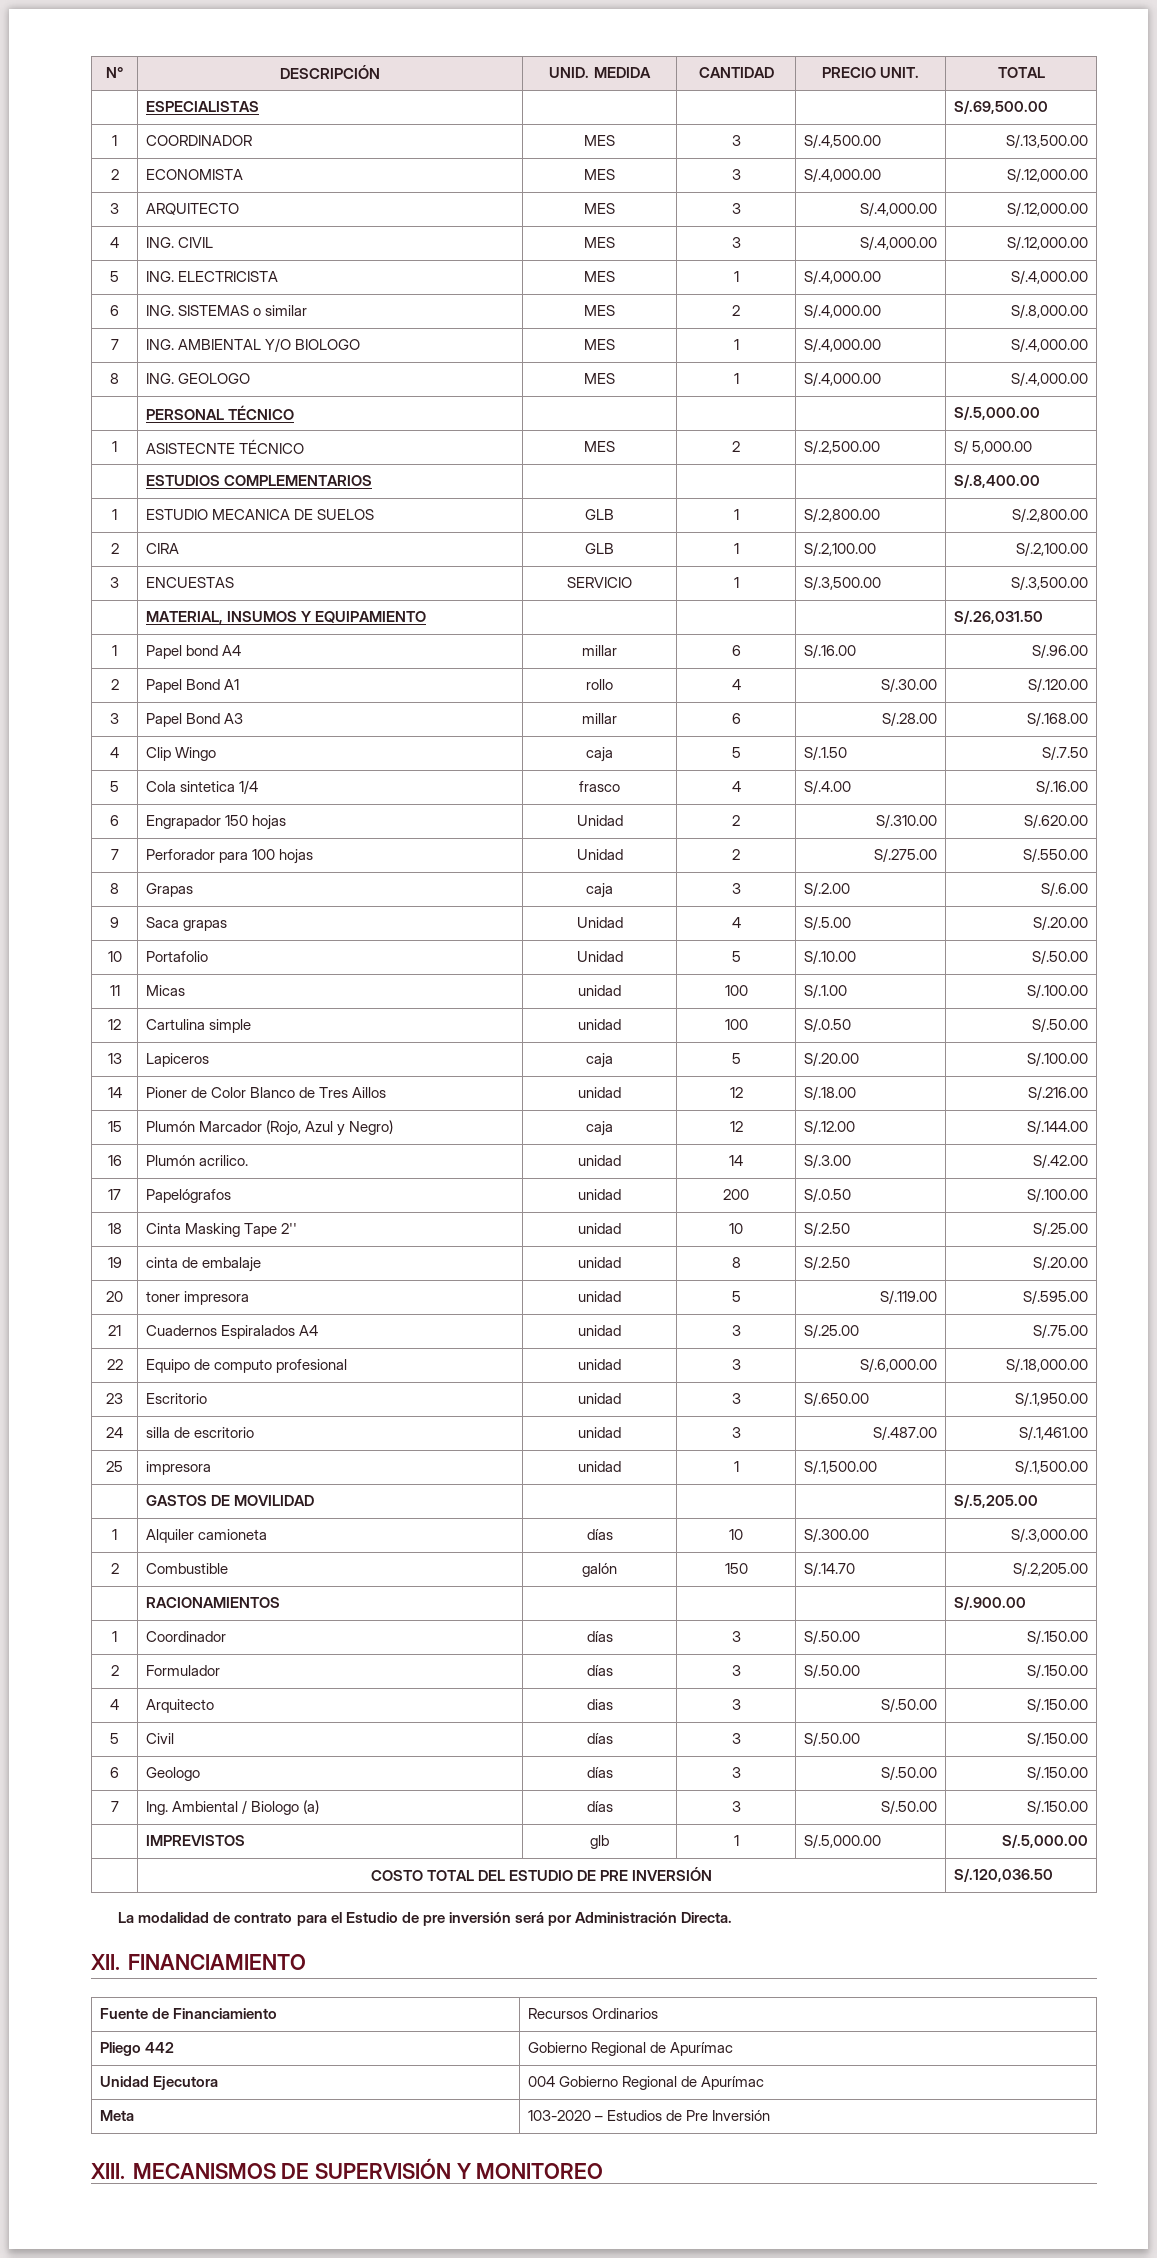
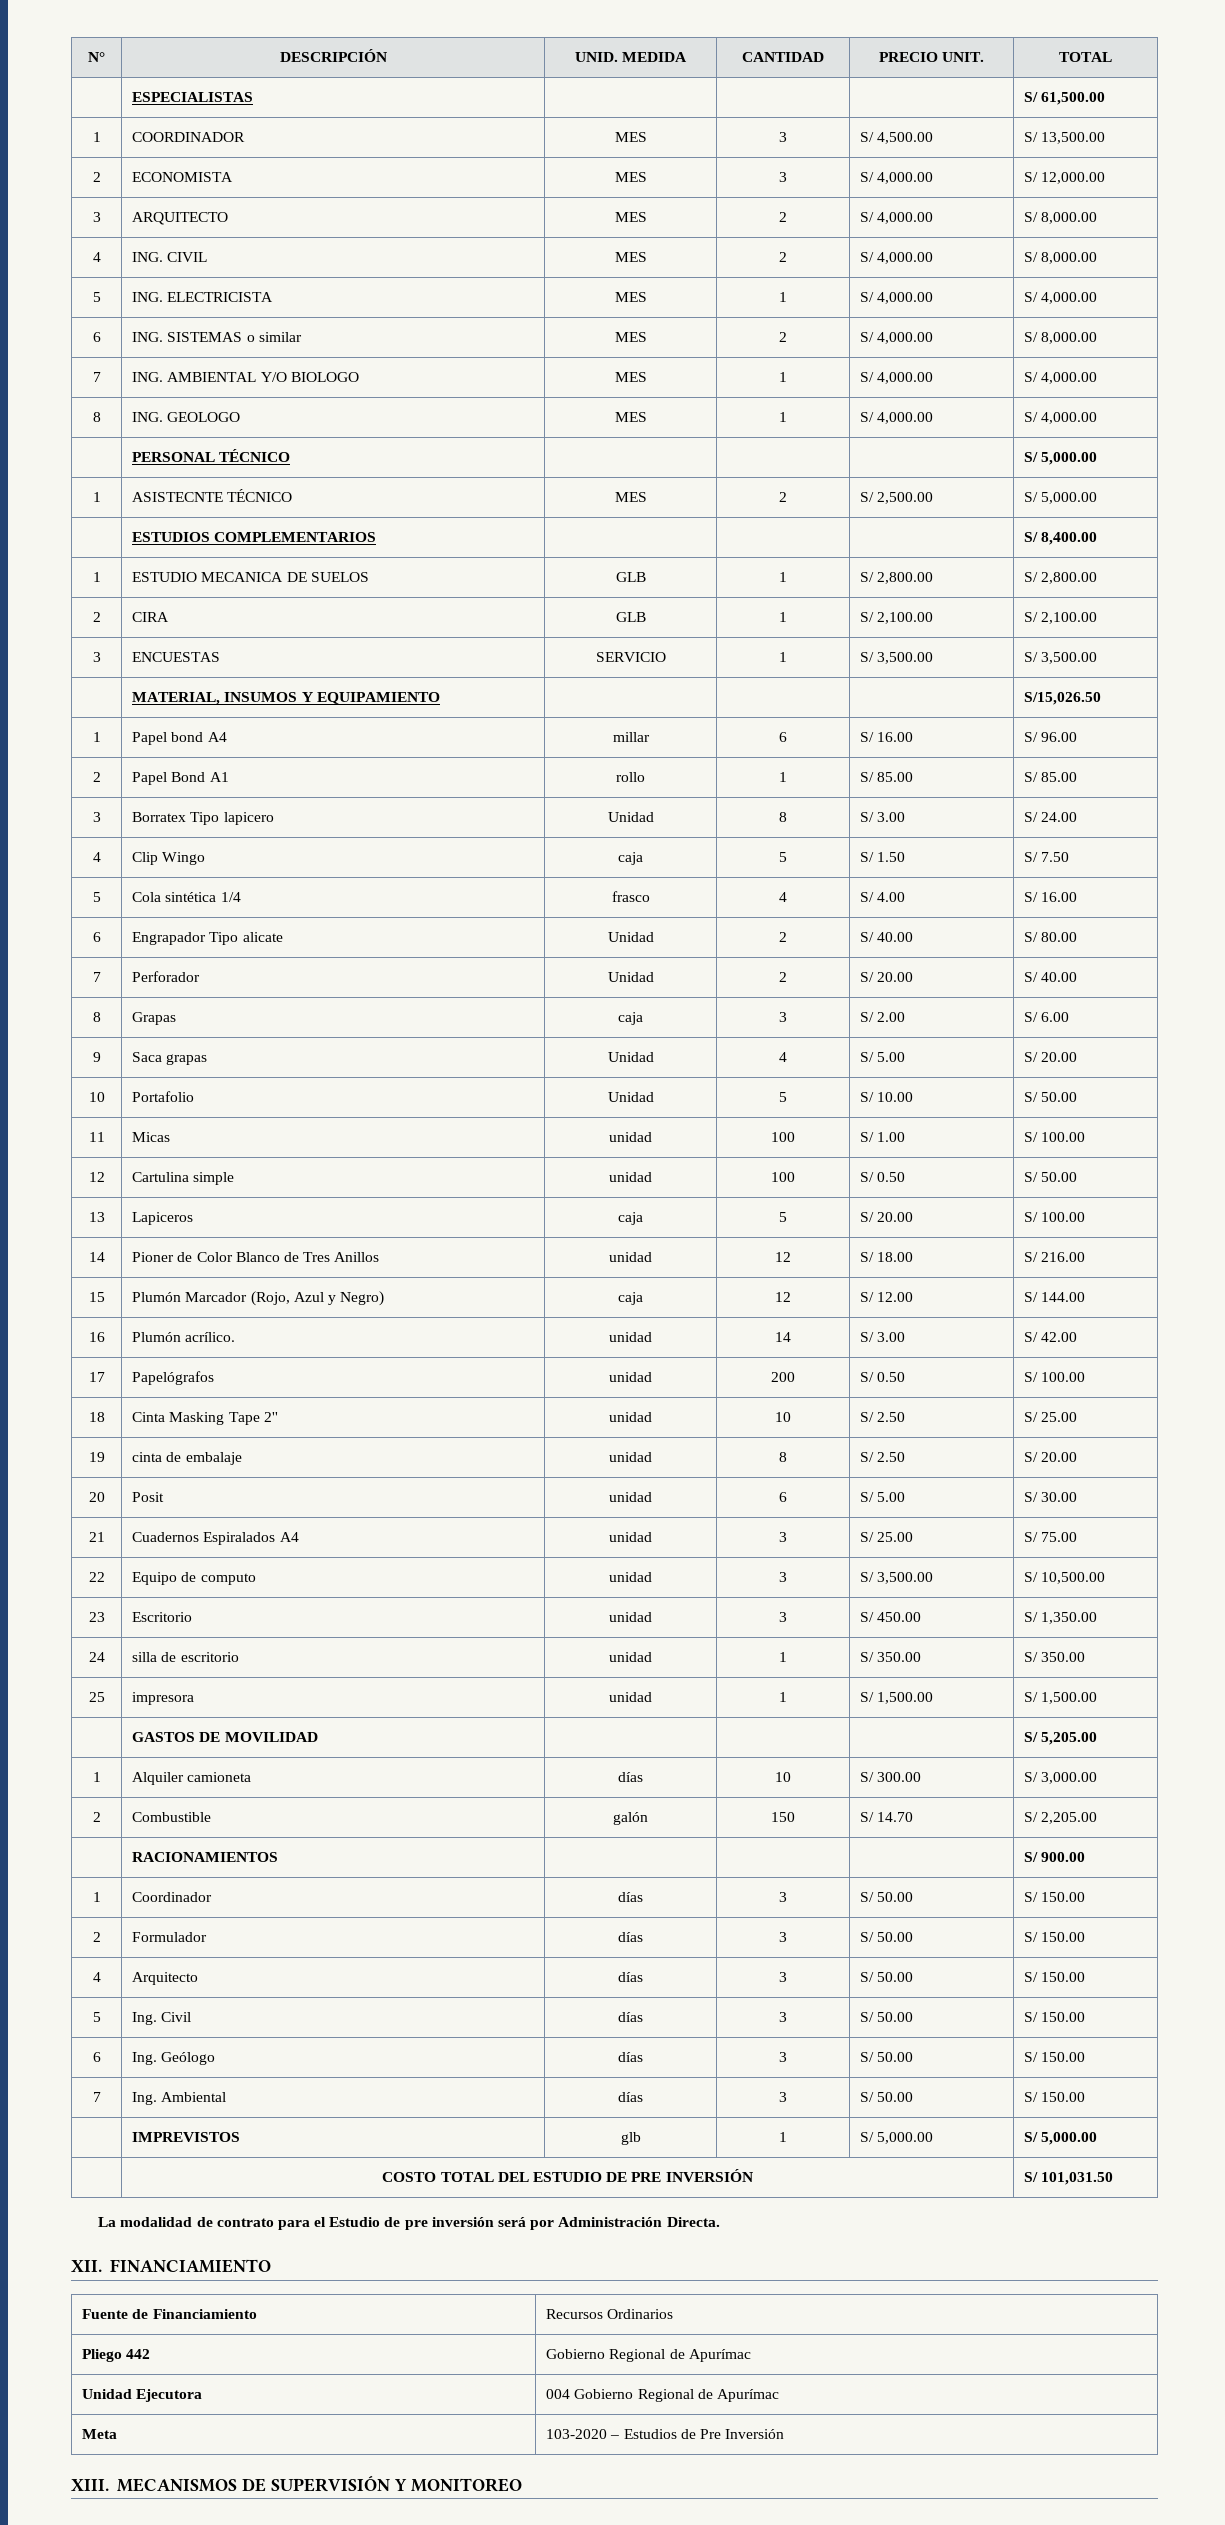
- | ESPECIALISTAS | | | | S/.69,500.00
+ | ESPECIALISTAS | | | | S/ 61,500.00
- 1 | COORDINADOR | MES | 3 | S/.4,500.00 | S/.13,500.00
+ 1 | COORDINADOR | MES | 3 | S/ 4,500.00 | S/ 13,500.00
- 2 | ECONOMISTA | MES | 3 | S/.4,000.00 | S/.12,000.00
+ 2 | ECONOMISTA | MES | 3 | S/ 4,000.00 | S/ 12,000.00
- 3 | ARQUITECTO | MES | 3 | S/.4,000.00 | S/.12,000.00
+ 3 | ARQUITECTO | MES | 2 | S/ 4,000.00 | S/ 8,000.00
- 4 | ING. CIVIL | MES | 3 | S/.4,000.00 | S/.12,000.00
+ 4 | ING. CIVIL | MES | 2 | S/ 4,000.00 | S/ 8,000.00
- 5 | ING. ELECTRICISTA | MES | 1 | S/.4,000.00 | S/.4,000.00
+ 5 | ING. ELECTRICISTA | MES | 1 | S/ 4,000.00 | S/ 4,000.00
- 6 | ING. SISTEMAS o similar | MES | 2 | S/.4,000.00 | S/.8,000.00
+ 6 | ING. SISTEMAS o similar | MES | 2 | S/ 4,000.00 | S/ 8,000.00
- 7 | ING. AMBIENTAL Y/O BIOLOGO | MES | 1 | S/.4,000.00 | S/.4,000.00
+ 7 | ING. AMBIENTAL Y/O BIOLOGO | MES | 1 | S/ 4,000.00 | S/ 4,000.00
- 8 | ING. GEOLOGO | MES | 1 | S/.4,000.00 | S/.4,000.00
+ 8 | ING. GEOLOGO | MES | 1 | S/ 4,000.00 | S/ 4,000.00
- | PERSONAL TÉCNICO | | | | S/.5,000.00
+ | PERSONAL TÉCNICO | | | | S/ 5,000.00
- 1 | ASISTECNTE TÉCNICO | MES | 2 | S/.2,500.00 | S/ 5,000.00
+ 1 | ASISTECNTE TÉCNICO | MES | 2 | S/ 2,500.00 | S/ 5,000.00
- | ESTUDIOS COMPLEMENTARIOS | | | | S/.8,400.00
+ | ESTUDIOS COMPLEMENTARIOS | | | | S/ 8,400.00
- 1 | ESTUDIO MECANICA DE SUELOS | GLB | 1 | S/.2,800.00 | S/.2,800.00
+ 1 | ESTUDIO MECANICA DE SUELOS | GLB | 1 | S/ 2,800.00 | S/ 2,800.00
- 2 | CIRA | GLB | 1 | S/.2,100.00 | S/.2,100.00
+ 2 | CIRA | GLB | 1 | S/ 2,100.00 | S/ 2,100.00
- 3 | ENCUESTAS | SERVICIO | 1 | S/.3,500.00 | S/.3,500.00
+ 3 | ENCUESTAS | SERVICIO | 1 | S/ 3,500.00 | S/ 3,500.00
- | MATERIAL, INSUMOS Y EQUIPAMIENTO | | | | S/.26,031.50
+ | MATERIAL, INSUMOS Y EQUIPAMIENTO | | | | S/15,026.50
- 1 | Papel bond A4 | millar | 6 | S/.16.00 | S/.96.00
+ 1 | Papel bond A4 | millar | 6 | S/ 16.00 | S/ 96.00
- 2 | Papel Bond A1 | rollo | 4 | S/.30.00 | S/.120.00
- 3 | Papel Bond A3 | millar | 6 | S/.28.00 | S/.168.00
+ 2 | Papel Bond A1 | rollo | 1 | S/ 85.00 | S/ 85.00
+ 3 | Borratex Tipo lapicero | Unidad | 8 | S/ 3.00 | S/ 24.00
- 4 | Clip Wingo | caja | 5 | S/.1.50 | S/.7.50
+ 4 | Clip Wingo | caja | 5 | S/ 1.50 | S/ 7.50
- 5 | Cola sintetica 1/4 | frasco | 4 | S/.4.00 | S/.16.00
+ 5 | Cola sintética 1/4 | frasco | 4 | S/ 4.00 | S/ 16.00
- 6 | Engrapador 150 hojas | Unidad | 2 | S/.310.00 | S/.620.00
+ 6 | Engrapador Tipo alicate | Unidad | 2 | S/ 40.00 | S/ 80.00
- 7 | Perforador para 100 hojas | Unidad | 2 | S/.275.00 | S/.550.00
+ 7 | Perforador | Unidad | 2 | S/ 20.00 | S/ 40.00
- 8 | Grapas | caja | 3 | S/.2.00 | S/.6.00
+ 8 | Grapas | caja | 3 | S/ 2.00 | S/ 6.00
- 9 | Saca grapas | Unidad | 4 | S/.5.00 | S/.20.00
+ 9 | Saca grapas | Unidad | 4 | S/ 5.00 | S/ 20.00
- 10 | Portafolio | Unidad | 5 | S/.10.00 | S/.50.00
+ 10 | Portafolio | Unidad | 5 | S/ 10.00 | S/ 50.00
- 11 | Micas | unidad | 100 | S/.1.00 | S/.100.00
+ 11 | Micas | unidad | 100 | S/ 1.00 | S/ 100.00
- 12 | Cartulina simple | unidad | 100 | S/.0.50 | S/.50.00
+ 12 | Cartulina simple | unidad | 100 | S/ 0.50 | S/ 50.00
- 13 | Lapiceros | caja | 5 | S/.20.00 | S/.100.00
+ 13 | Lapiceros | caja | 5 | S/ 20.00 | S/ 100.00
- 14 | Pioner de Color Blanco de Tres Aillos | unidad | 12 | S/.18.00 | S/.216.00
+ 14 | Pioner de Color Blanco de Tres Anillos | unidad | 12 | S/ 18.00 | S/ 216.00
- 15 | Plumón Marcador (Rojo, Azul y Negro) | caja | 12 | S/.12.00 | S/.144.00
+ 15 | Plumón Marcador (Rojo, Azul y Negro) | caja | 12 | S/ 12.00 | S/ 144.00
- 16 | Plumón acrilico. | unidad | 14 | S/.3.00 | S/.42.00
+ 16 | Plumón acrílico. | unidad | 14 | S/ 3.00 | S/ 42.00
- 17 | Papelógrafos | unidad | 200 | S/.0.50 | S/.100.00
+ 17 | Papelógrafos | unidad | 200 | S/ 0.50 | S/ 100.00
- 18 | Cinta Masking Tape 2'' | unidad | 10 | S/.2.50 | S/.25.00
+ 18 | Cinta Masking Tape 2'' | unidad | 10 | S/ 2.50 | S/ 25.00
- 19 | cinta de embalaje | unidad | 8 | S/.2.50 | S/.20.00
+ 19 | cinta de embalaje | unidad | 8 | S/ 2.50 | S/ 20.00
- 20 | toner impresora | unidad | 5 | S/.119.00 | S/.595.00
+ 20 | Posit | unidad | 6 | S/ 5.00 | S/ 30.00
- 21 | Cuadernos Espiralados A4 | unidad | 3 | S/.25.00 | S/.75.00
+ 21 | Cuadernos Espiralados A4 | unidad | 3 | S/ 25.00 | S/ 75.00
- 22 | Equipo de computo profesional | unidad | 3 | S/.6,000.00 | S/.18,000.00
+ 22 | Equipo de computo | unidad | 3 | S/ 3,500.00 | S/ 10,500.00
- 23 | Escritorio | unidad | 3 | S/.650.00 | S/.1,950.00
+ 23 | Escritorio | unidad | 3 | S/ 450.00 | S/ 1,350.00
- 24 | silla de escritorio | unidad | 3 | S/.487.00 | S/.1,461.00
+ 24 | silla de escritorio | unidad | 1 | S/ 350.00 | S/ 350.00
- 25 | impresora | unidad | 1 | S/.1,500.00 | S/.1,500.00
+ 25 | impresora | unidad | 1 | S/ 1,500.00 | S/ 1,500.00
- | GASTOS DE MOVILIDAD | | | | S/.5,205.00
+ | GASTOS DE MOVILIDAD | | | | S/ 5,205.00
- 1 | Alquiler camioneta | días | 10 | S/.300.00 | S/.3,000.00
+ 1 | Alquiler camioneta | días | 10 | S/ 300.00 | S/ 3,000.00
- 2 | Combustible | galón | 150 | S/.14.70 | S/.2,205.00
+ 2 | Combustible | galón | 150 | S/ 14.70 | S/ 2,205.00
- | RACIONAMIENTOS | | | | S/.900.00
+ | RACIONAMIENTOS | | | | S/ 900.00
- 1 | Coordinador | días | 3 | S/.50.00 | S/.150.00
+ 1 | Coordinador | días | 3 | S/ 50.00 | S/ 150.00
- 2 | Formulador | días | 3 | S/.50.00 | S/.150.00
+ 2 | Formulador | días | 3 | S/ 50.00 | S/ 150.00
- 4 | Arquitecto | dias | 3 | S/.50.00 | S/.150.00
- 5 | Civil | días | 3 | S/.50.00 | S/.150.00
- 6 | Geologo | días | 3 | S/.50.00 | S/.150.00
+ 4 | Arquitecto | días | 3 | S/ 50.00 | S/ 150.00
+ 5 | Ing. Civil | días | 3 | S/ 50.00 | S/ 150.00
+ 6 | Ing. Geólogo | días | 3 | S/ 50.00 | S/ 150.00
- 7 | Ing. Ambiental / Biologo (a) | días | 3 | S/.50.00 | S/.150.00
+ 7 | Ing. Ambiental | días | 3 | S/ 50.00 | S/ 150.00
- | IMPREVISTOS | glb | 1 | S/.5,000.00 | S/.5,000.00
+ | IMPREVISTOS | glb | 1 | S/ 5,000.00 | S/ 5,000.00
- | COSTO TOTAL DEL ESTUDIO DE PRE INVERSIÓN | S/.120,036.50
+ | COSTO TOTAL DEL ESTUDIO DE PRE INVERSIÓN | S/ 101,031.50

